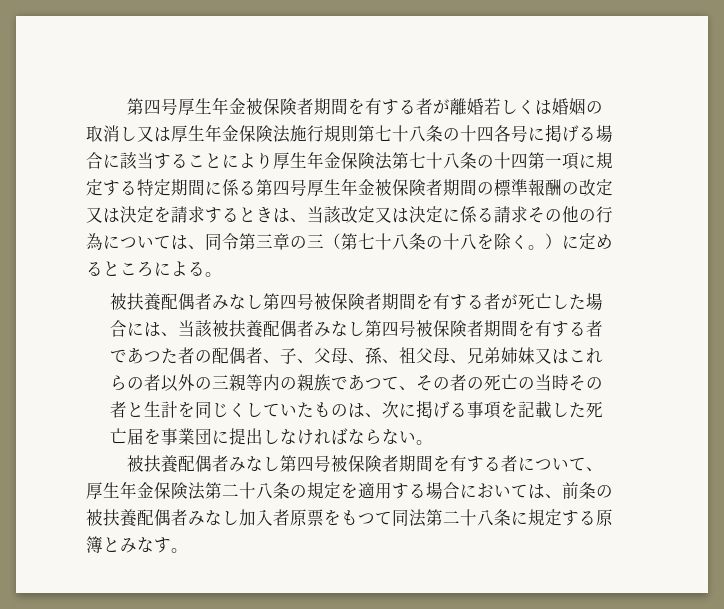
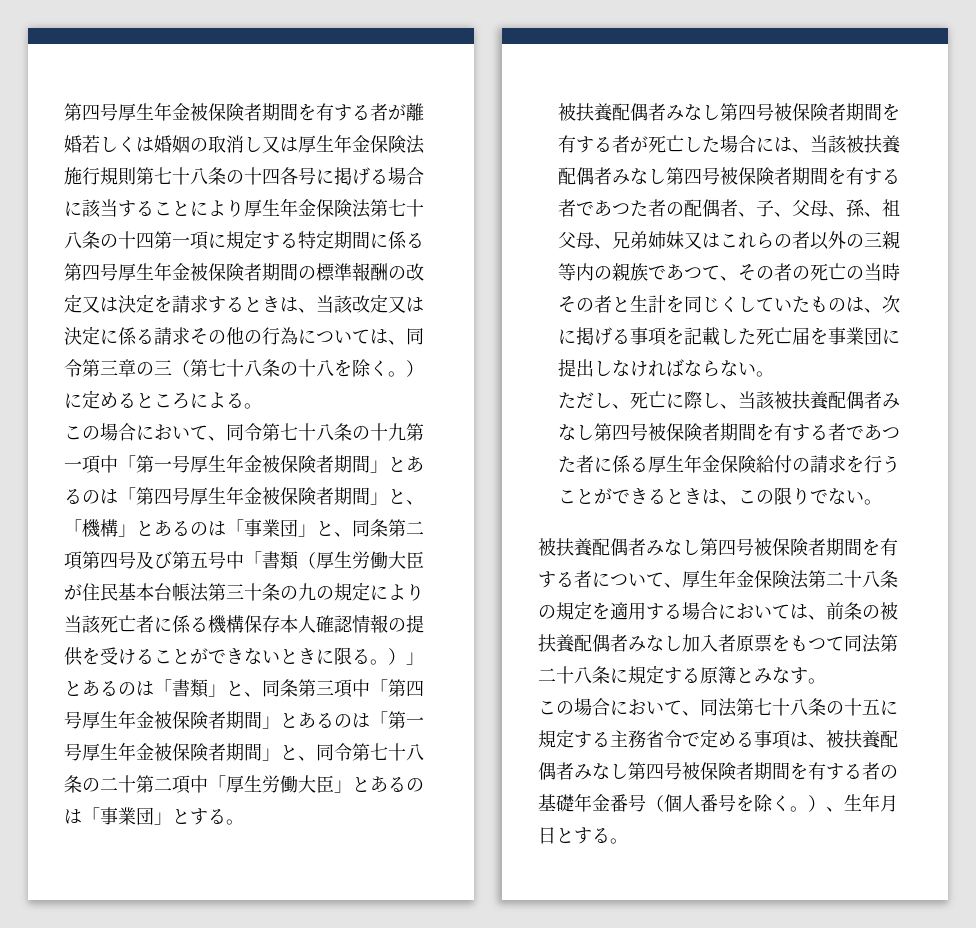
+ この場合において、同令第七十八条の十九第一項中「第一号厚生年金被保険者期間」とあるのは「第四号厚生年金被保険者期間」と、「機構」とあるのは「事業団」と、同条第二項第四号及び第五号中「書類（厚生労働大臣が住民基本台帳法第三十条の九の規定により当該死亡者に係る機構保存本人確認情報の提供を受けることができないときに限る。）」とあるのは「書類」と、同条第三項中「第四号厚生年金被保険者期間」とあるのは「第一号厚生年金被保険者期間」と、同令第七十八条の二十第二項中「厚生労働大臣」とあるのは「事業団」とする。
+ ただし、死亡に際し、当該被扶養配偶者みなし第四号被保険者期間を有する者であつた者に係る厚生年金保険給付の請求を行うことができるときは、この限りでない。
+ この場合において、同法第七十八条の十五に規定する主務省令で定める事項は、被扶養配偶者みなし第四号被保険者期間を有する者の基礎年金番号（個人番号を除く。）、生年月日とする。

